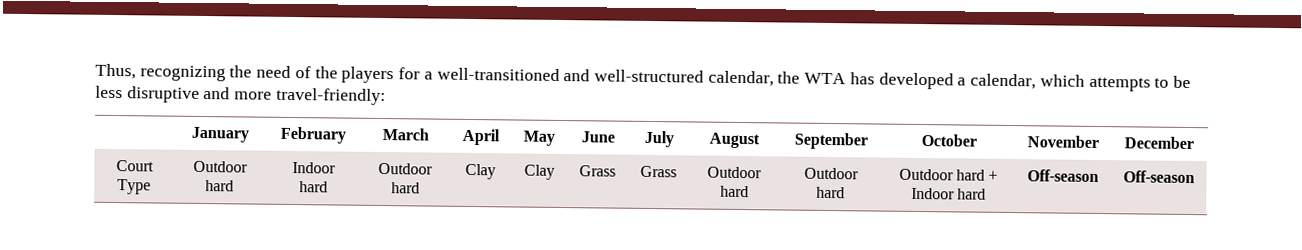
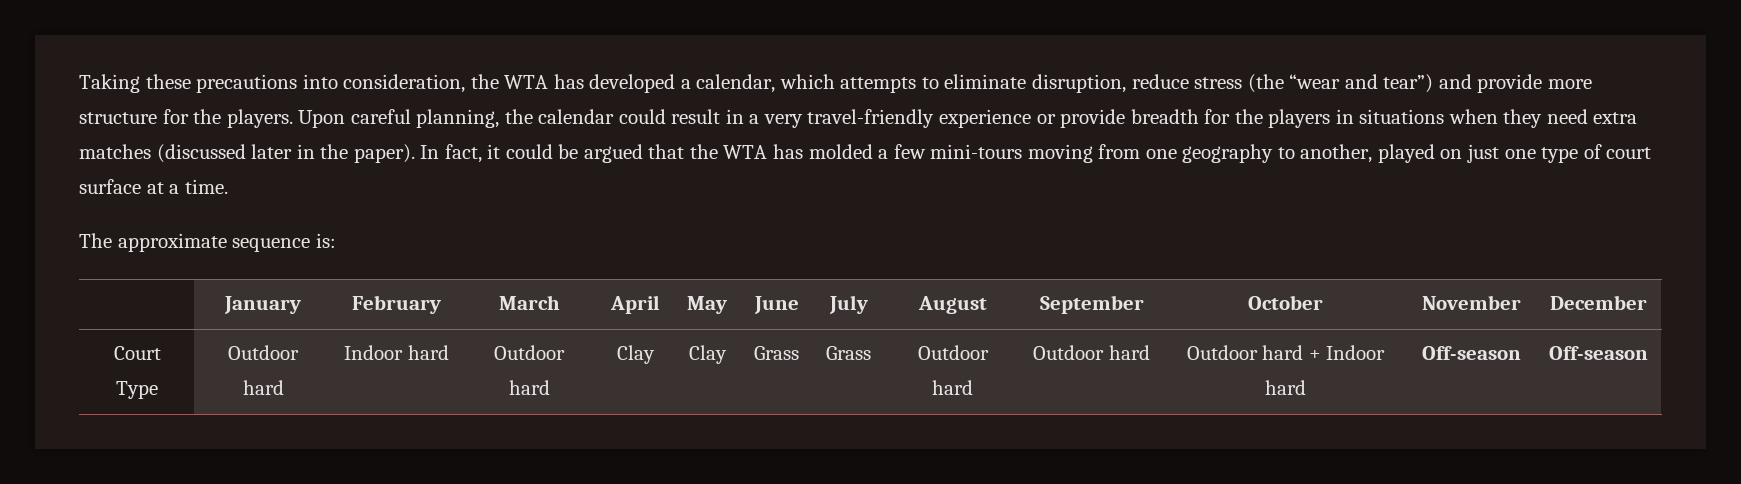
- Thus, recognizing the need of the players for a well-transitioned and well-structured calendar, the WTA has developed a calendar, which attempts to be less disruptive and more travel-friendly:
+ Taking these precautions into consideration, the WTA has developed a calendar, which attempts to eliminate disruption, reduce stress (the “wear and tear”) and provide more structure for the players. Upon careful planning, the calendar could result in a very travel-friendly experience or provide breadth for the players in situations when they need extra matches (discussed later in the paper). In fact, it could be argued that the WTA has molded a few mini-tours moving from one geography to another, played on just one type of court surface at a time.
+ The approximate sequence is:

